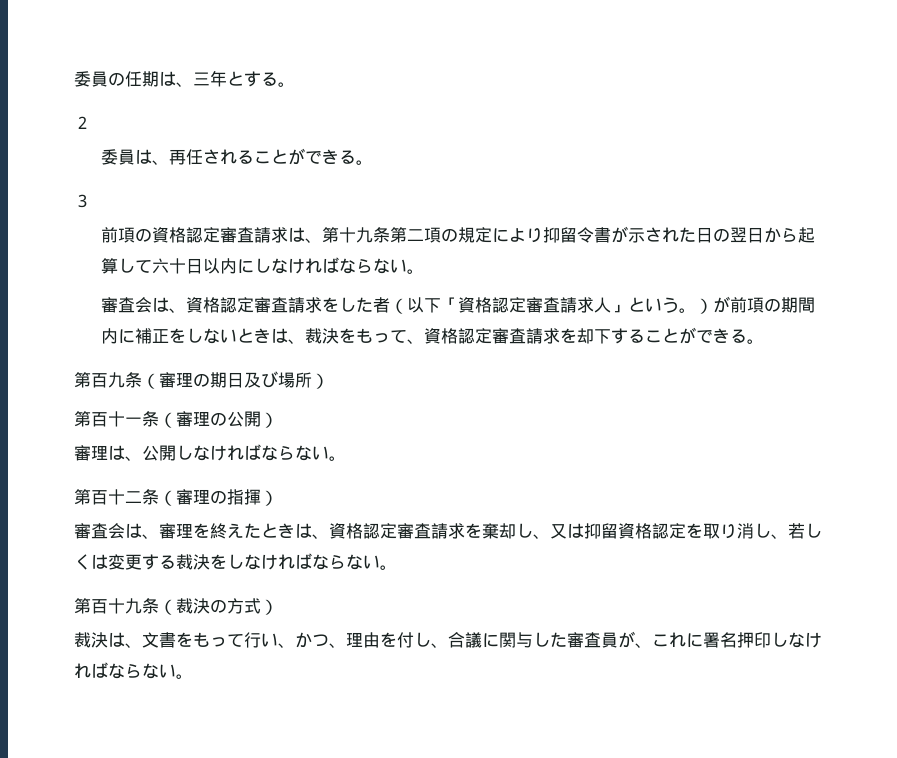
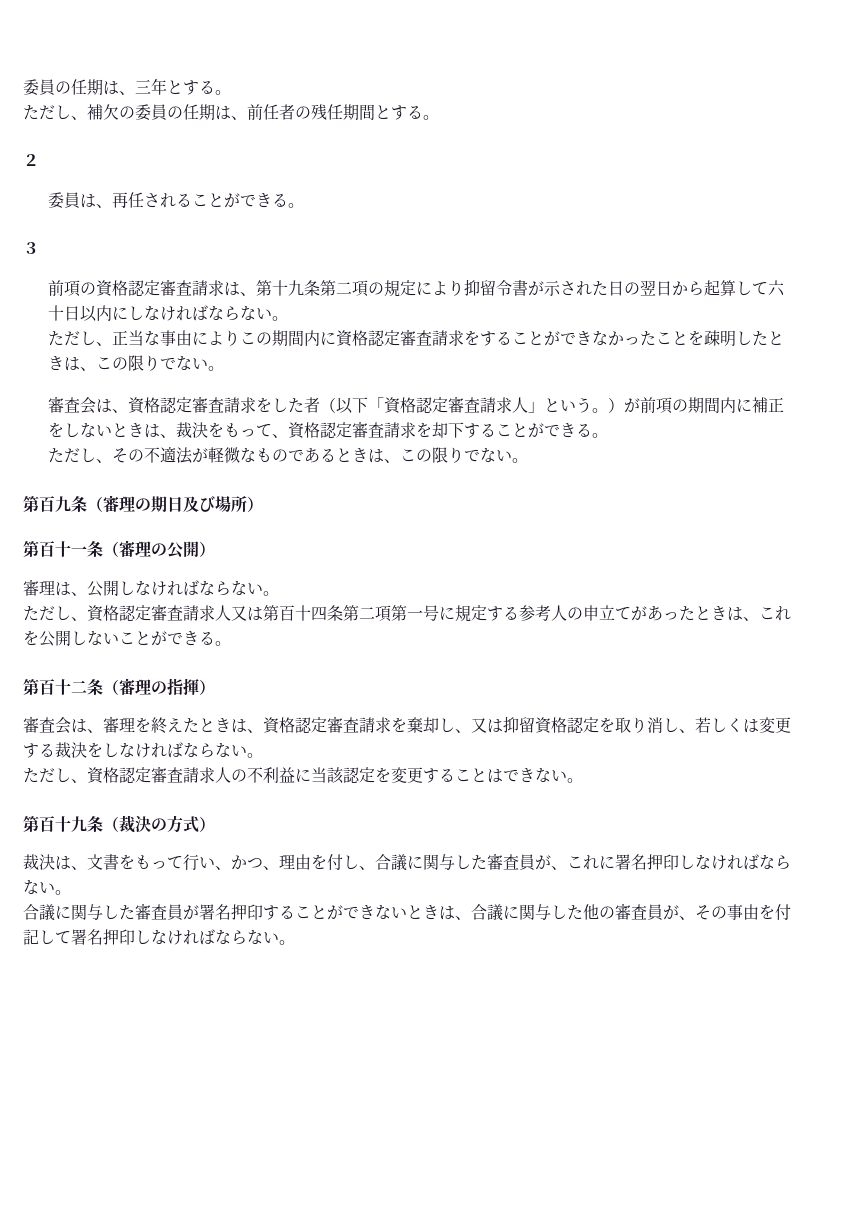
+ ただし、補欠の委員の任期は、前任者の残任期間とする。
+ ただし、正当な事由によりこの期間内に資格認定審査請求をすることができなかったことを疎明したときは、この限りでない。
+ ただし、その不適法が軽微なものであるときは、この限りでない。
+ ただし、資格認定審査請求人又は第百十四条第二項第一号に規定する参考人の申立てがあったときは、これを公開しないことができる。
+ ただし、資格認定審査請求人の不利益に当該認定を変更することはできない。
+ 合議に関与した審査員が署名押印することができないときは、合議に関与した他の審査員が、その事由を付記して署名押印しなければならない。

